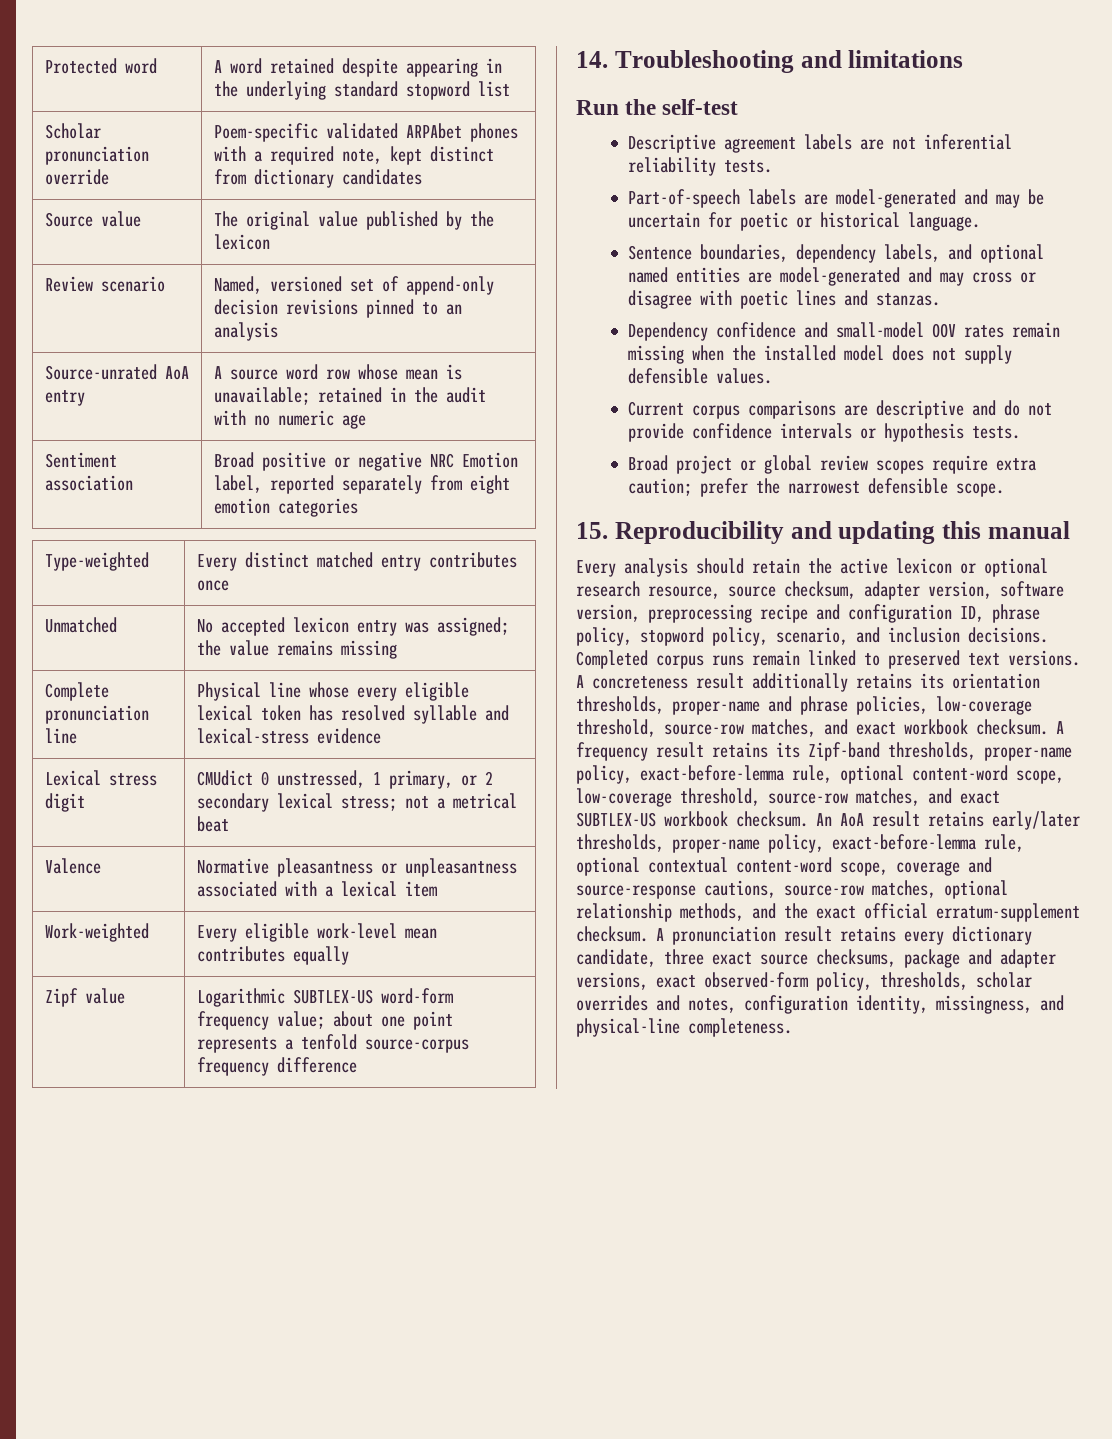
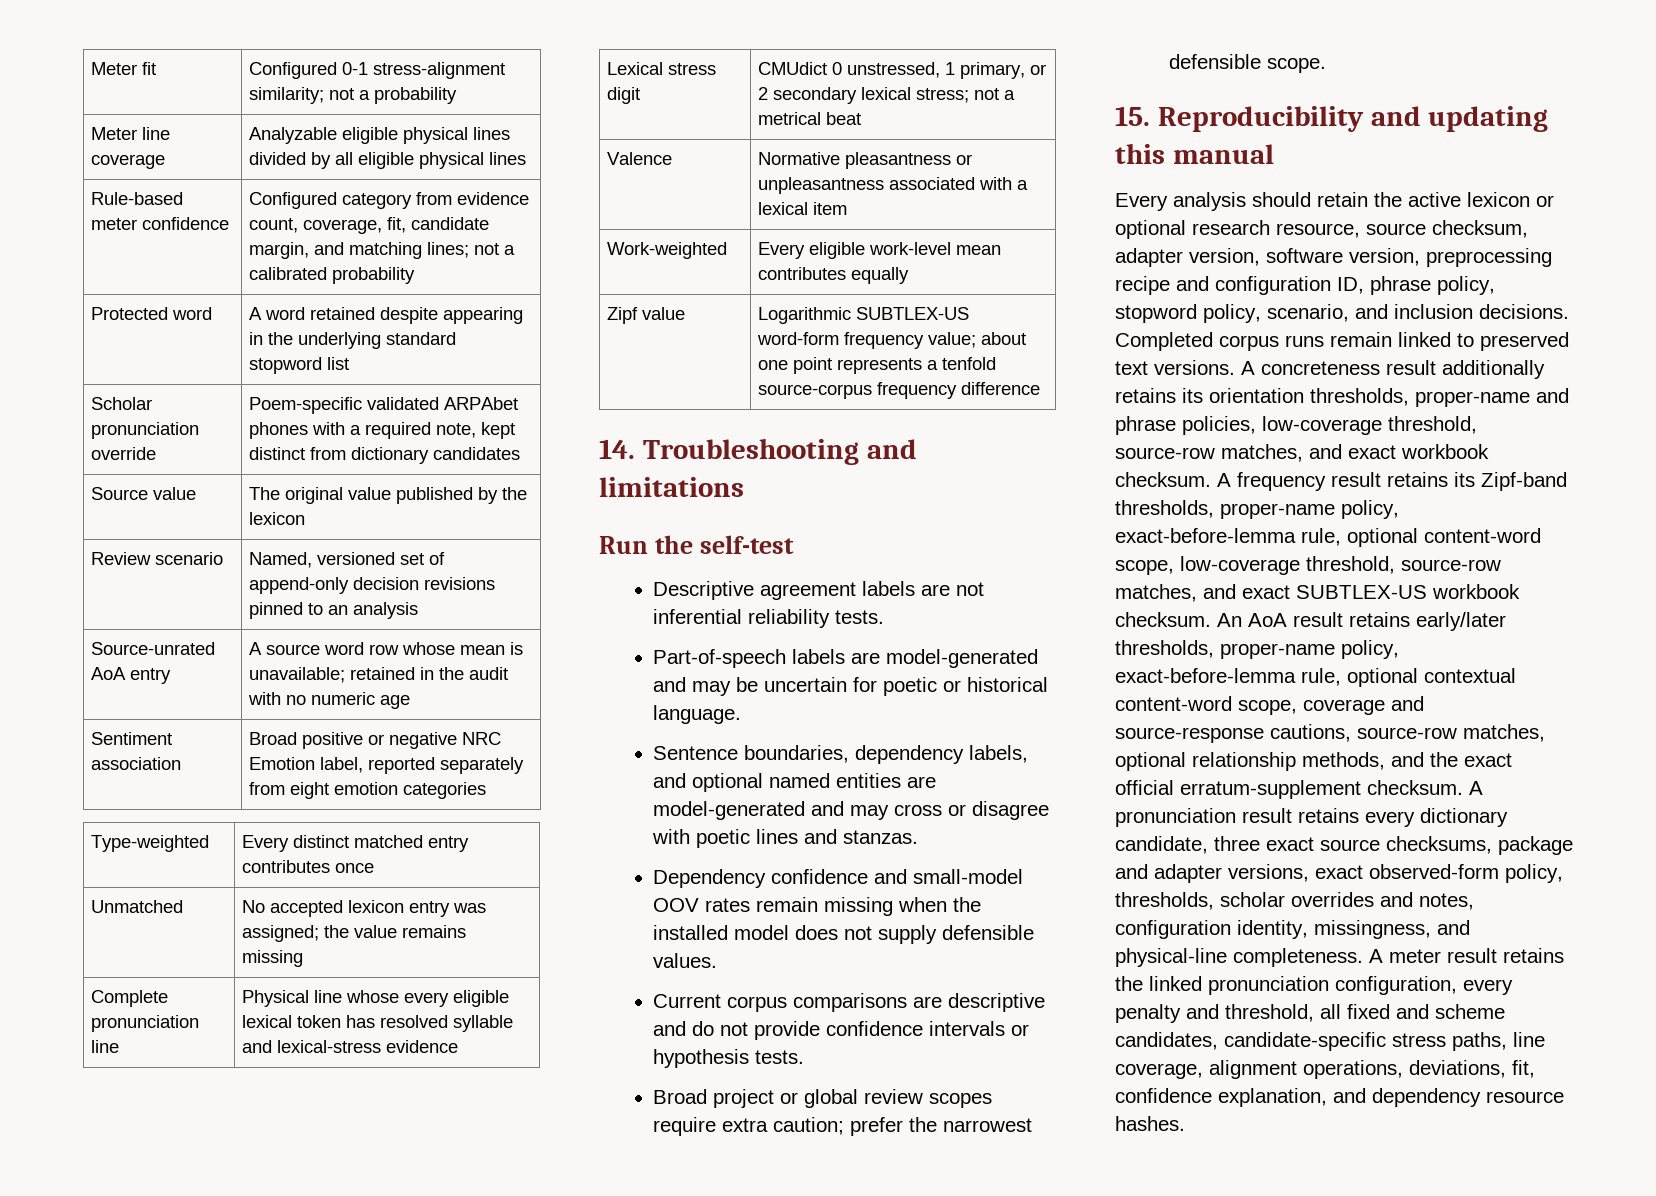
+ Meter fit | Configured 0-1 stress-alignment similarity; not a probability
+ Meter line coverage | Analyzable eligible physical lines divided by all eligible physical lines
+ Rule-based meter confidence | Configured category from evidence count, coverage, fit, candidate margin, and matching lines; not a calibrated probability
+ A meter result retains the linked pronunciation configuration, every penalty and threshold, all fixed and scheme candidates, candidate-specific stress paths, line coverage, alignment operations, deviations, fit, confidence explanation, and dependency resource hashes.

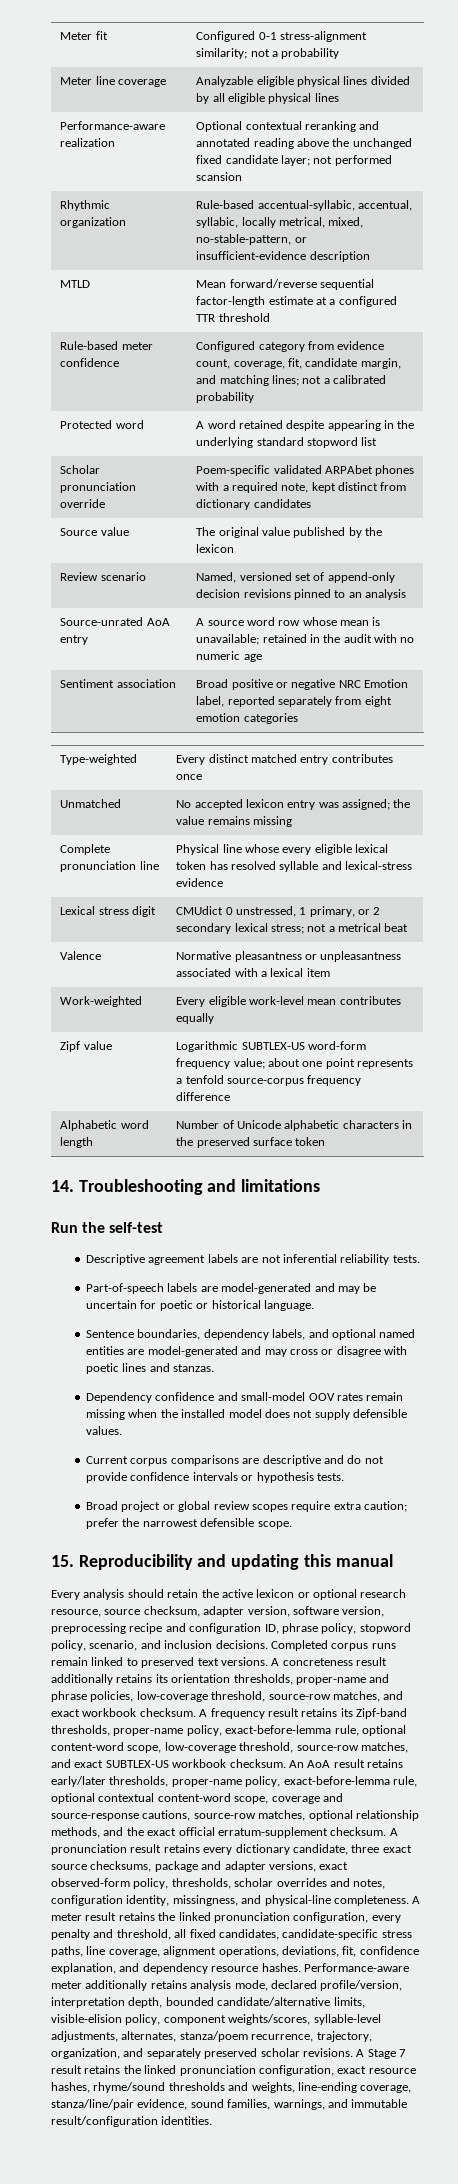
+ Performance-aware realization | Optional contextual reranking and annotated reading above the unchanged fixed candidate layer; not performed scansion
+ Rhythmic organization | Rule-based accentual-syllabic, accentual, syllabic, locally metrical, mixed, no-stable-pattern, or insufficient-evidence description
+ MTLD | Mean forward/reverse sequential factor-length estimate at a configured TTR threshold
+ Alphabetic word length | Number of Unicode alphabetic characters in the preserved surface token
- A meter result retains the linked pronunciation configuration, every penalty and threshold, all fixed and scheme candidates, candidate-specific stress paths, line coverage, alignment operations, deviations, fit, confidence explanation, and dependency resource hashes.
+ A meter result retains the linked pronunciation configuration, every penalty and threshold, all fixed candidates, candidate-specific stress paths, line coverage, alignment operations, deviations, fit, confidence explanation, and dependency resource hashes.
+ Performance-aware meter additionally retains analysis mode, declared profile/version, interpretation depth, bounded candidate/alternative limits, visible-elision policy, component weights/scores, syllable-level adjustments, alternates, stanza/poem recurrence, trajectory, organization, and separately preserved scholar revisions. A Stage 7 result retains the linked pronunciation configuration, exact resource hashes, rhyme/sound thresholds and weights, line-ending coverage, stanza/line/pair evidence, sound families, warnings, and immutable result/configuration identities.

